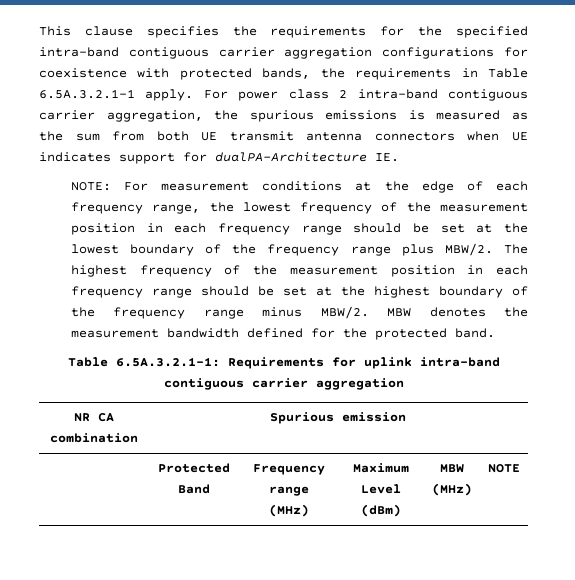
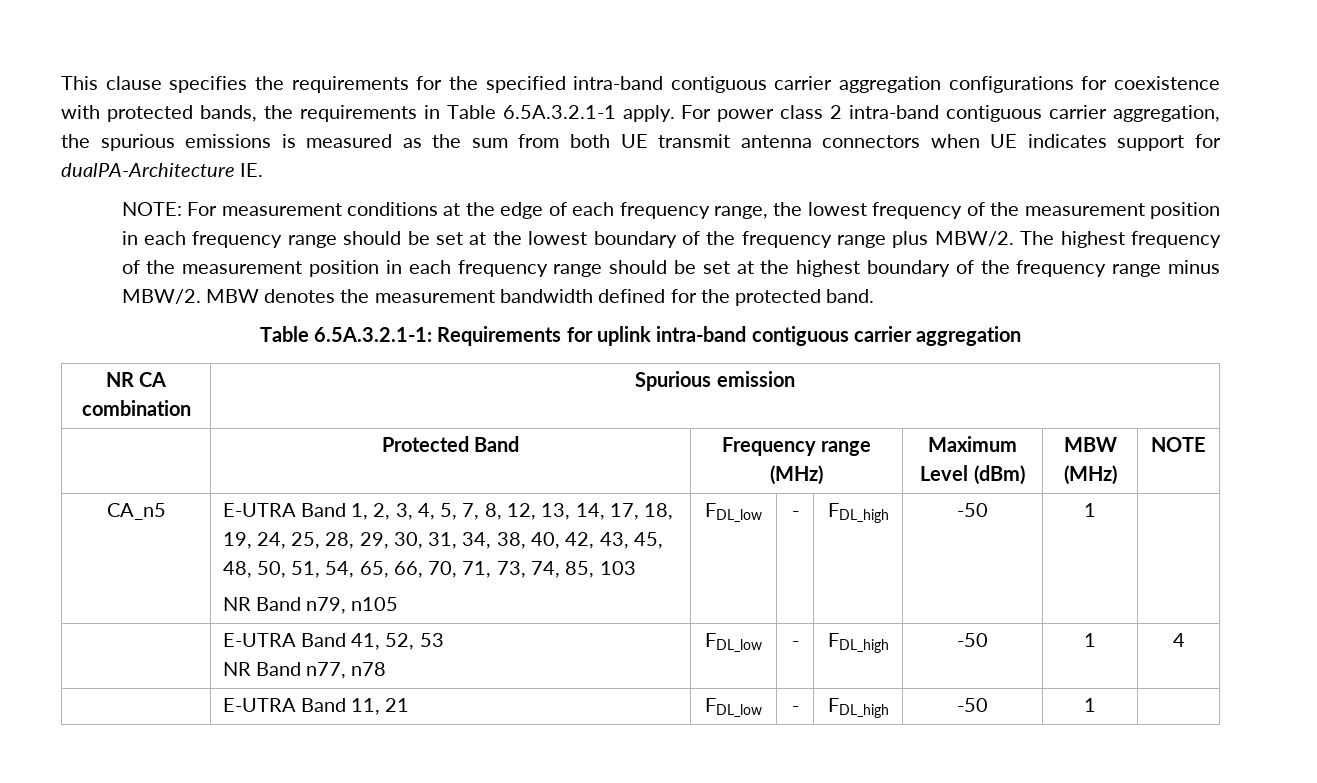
+ CA_n5 | E-UTRA Band 1, 2, 3, 4, 5, 7, 8, 12, 13, 14, 17, 18, 19, 24, 25, 28, 29, 30, 31, 34, 38, 40, 42, 43, 45, 48, 50, 51, 54, 65, 66, 70, 71, 73, 74, 85, 103
+ NR Band n79, n105 | FDL_low | - | FDL_high | -50 | 1 |
+ | E-UTRA Band 41, 52, 53
+ NR Band n77, n78 | FDL_low | - | FDL_high | -50 | 1 | 4
+ | E-UTRA Band 11, 21 | FDL_low | - | FDL_high | -50 | 1 |

